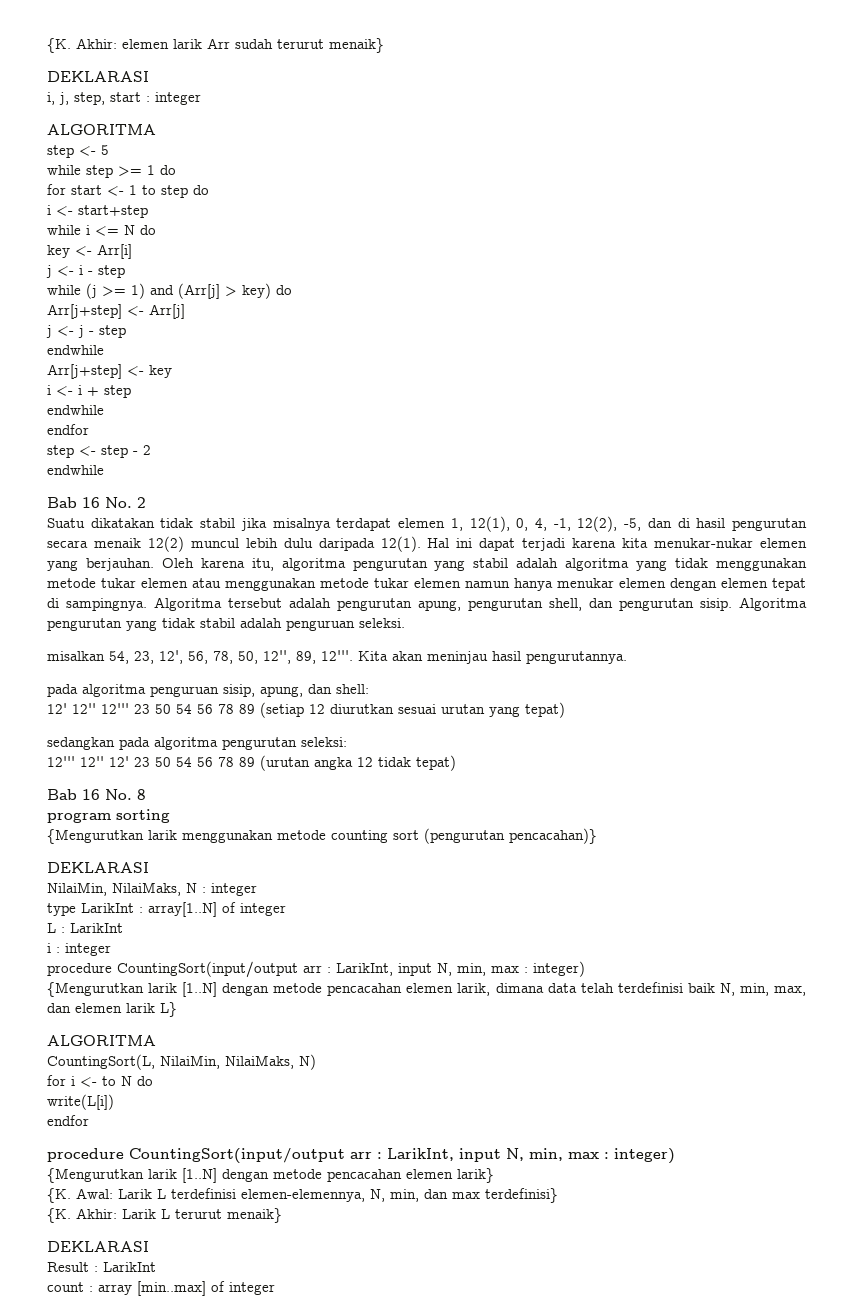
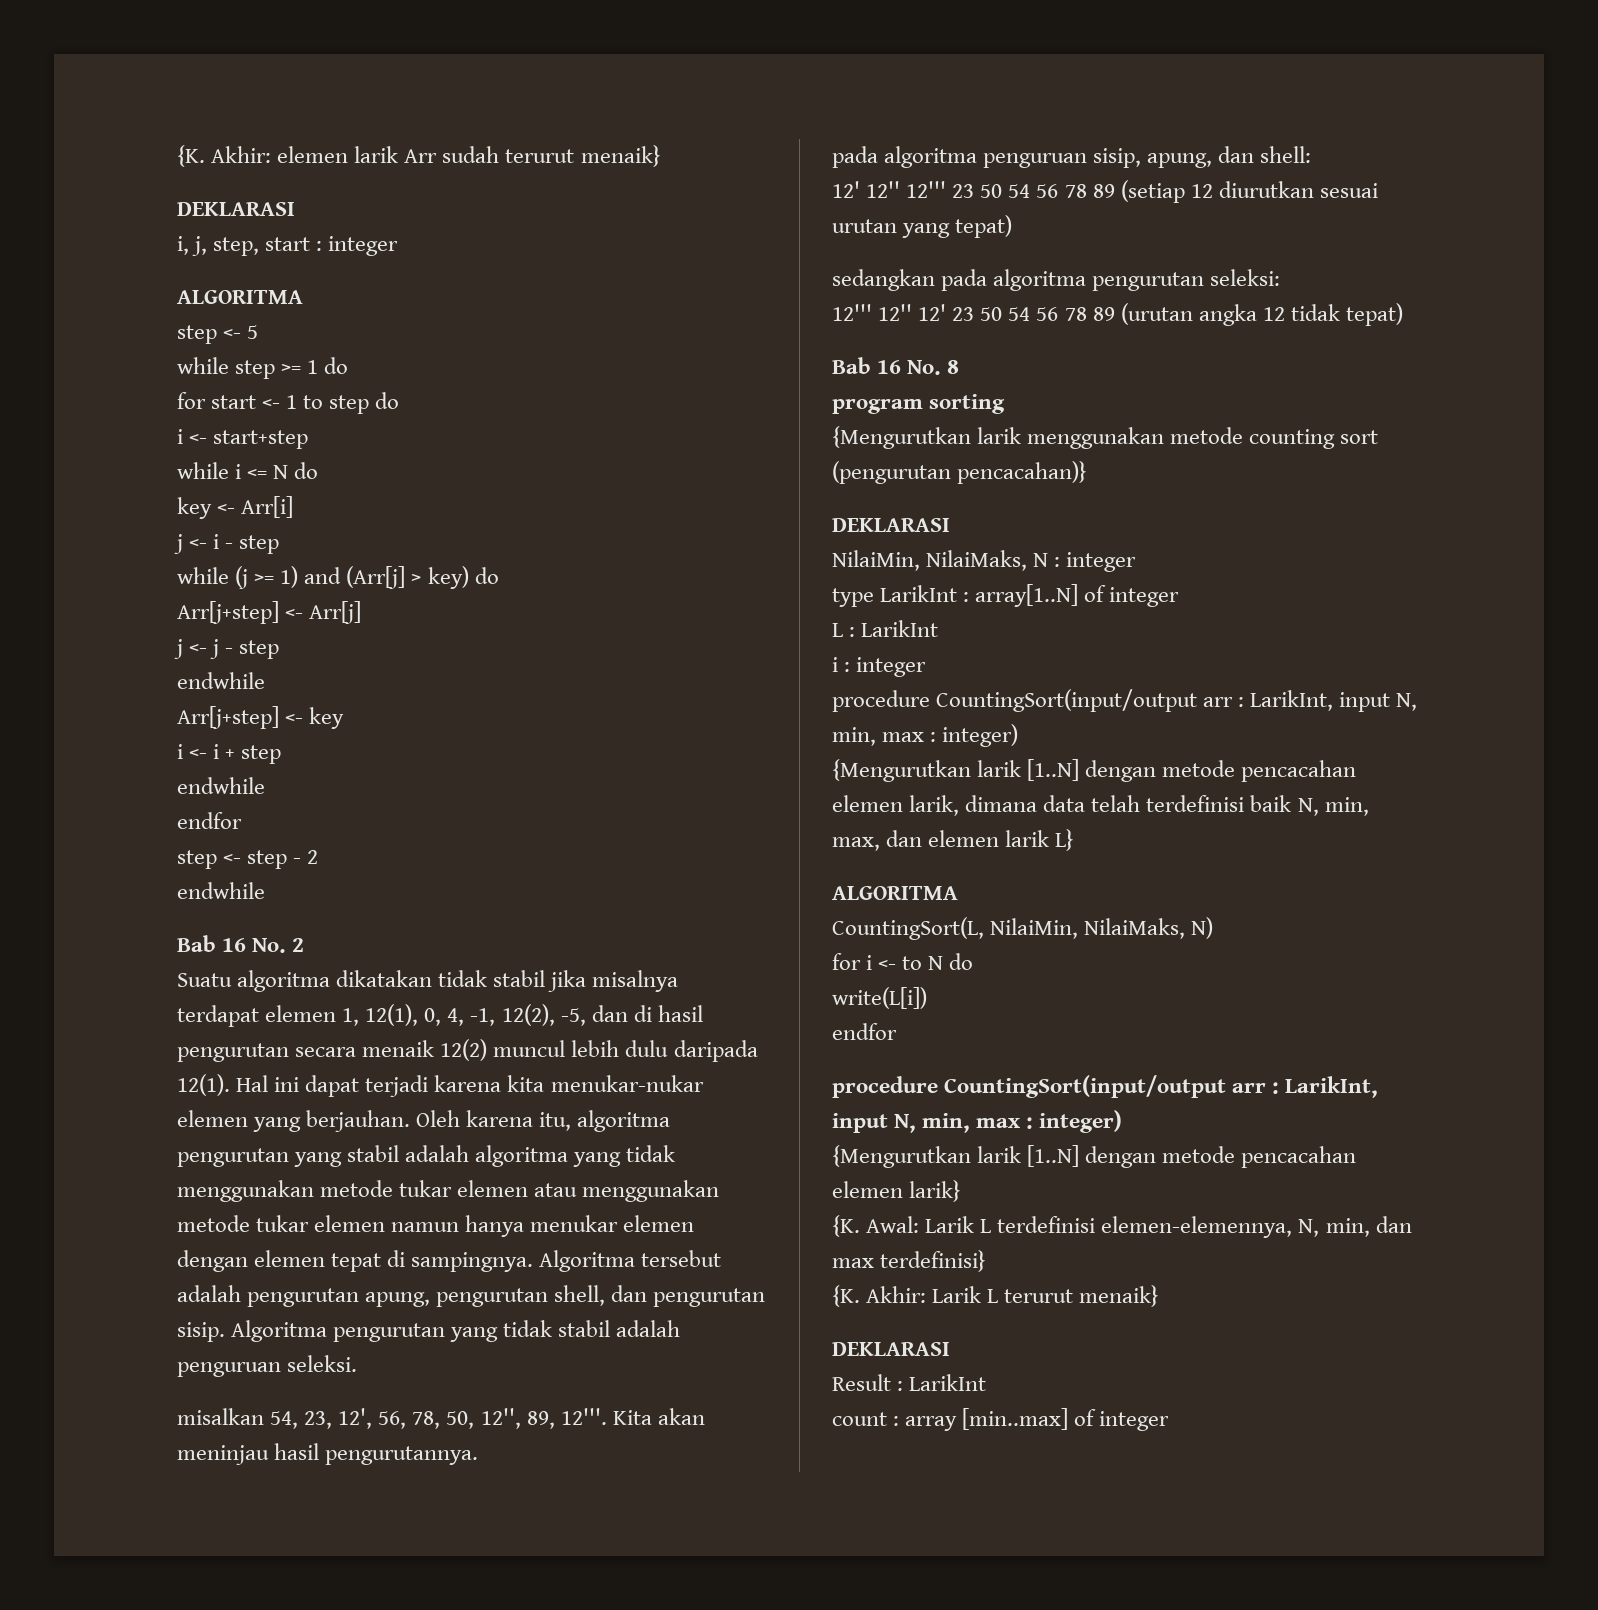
- Suatu dikatakan tidak stabil jika misalnya terdapat elemen 1, 12(1), 0, 4, -1, 12(2), -5, dan di hasil pengurutan secara menaik 12(2) muncul lebih dulu daripada 12(1).
+ Suatu algoritma dikatakan tidak stabil jika misalnya terdapat elemen 1, 12(1), 0, 4, -1, 12(2), -5, dan di hasil pengurutan secara menaik 12(2) muncul lebih dulu daripada 12(1).

